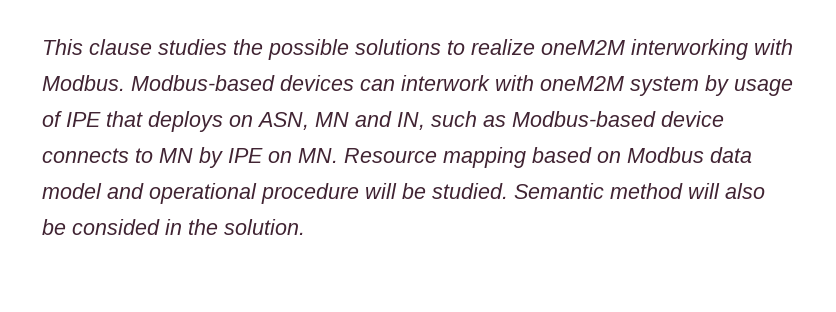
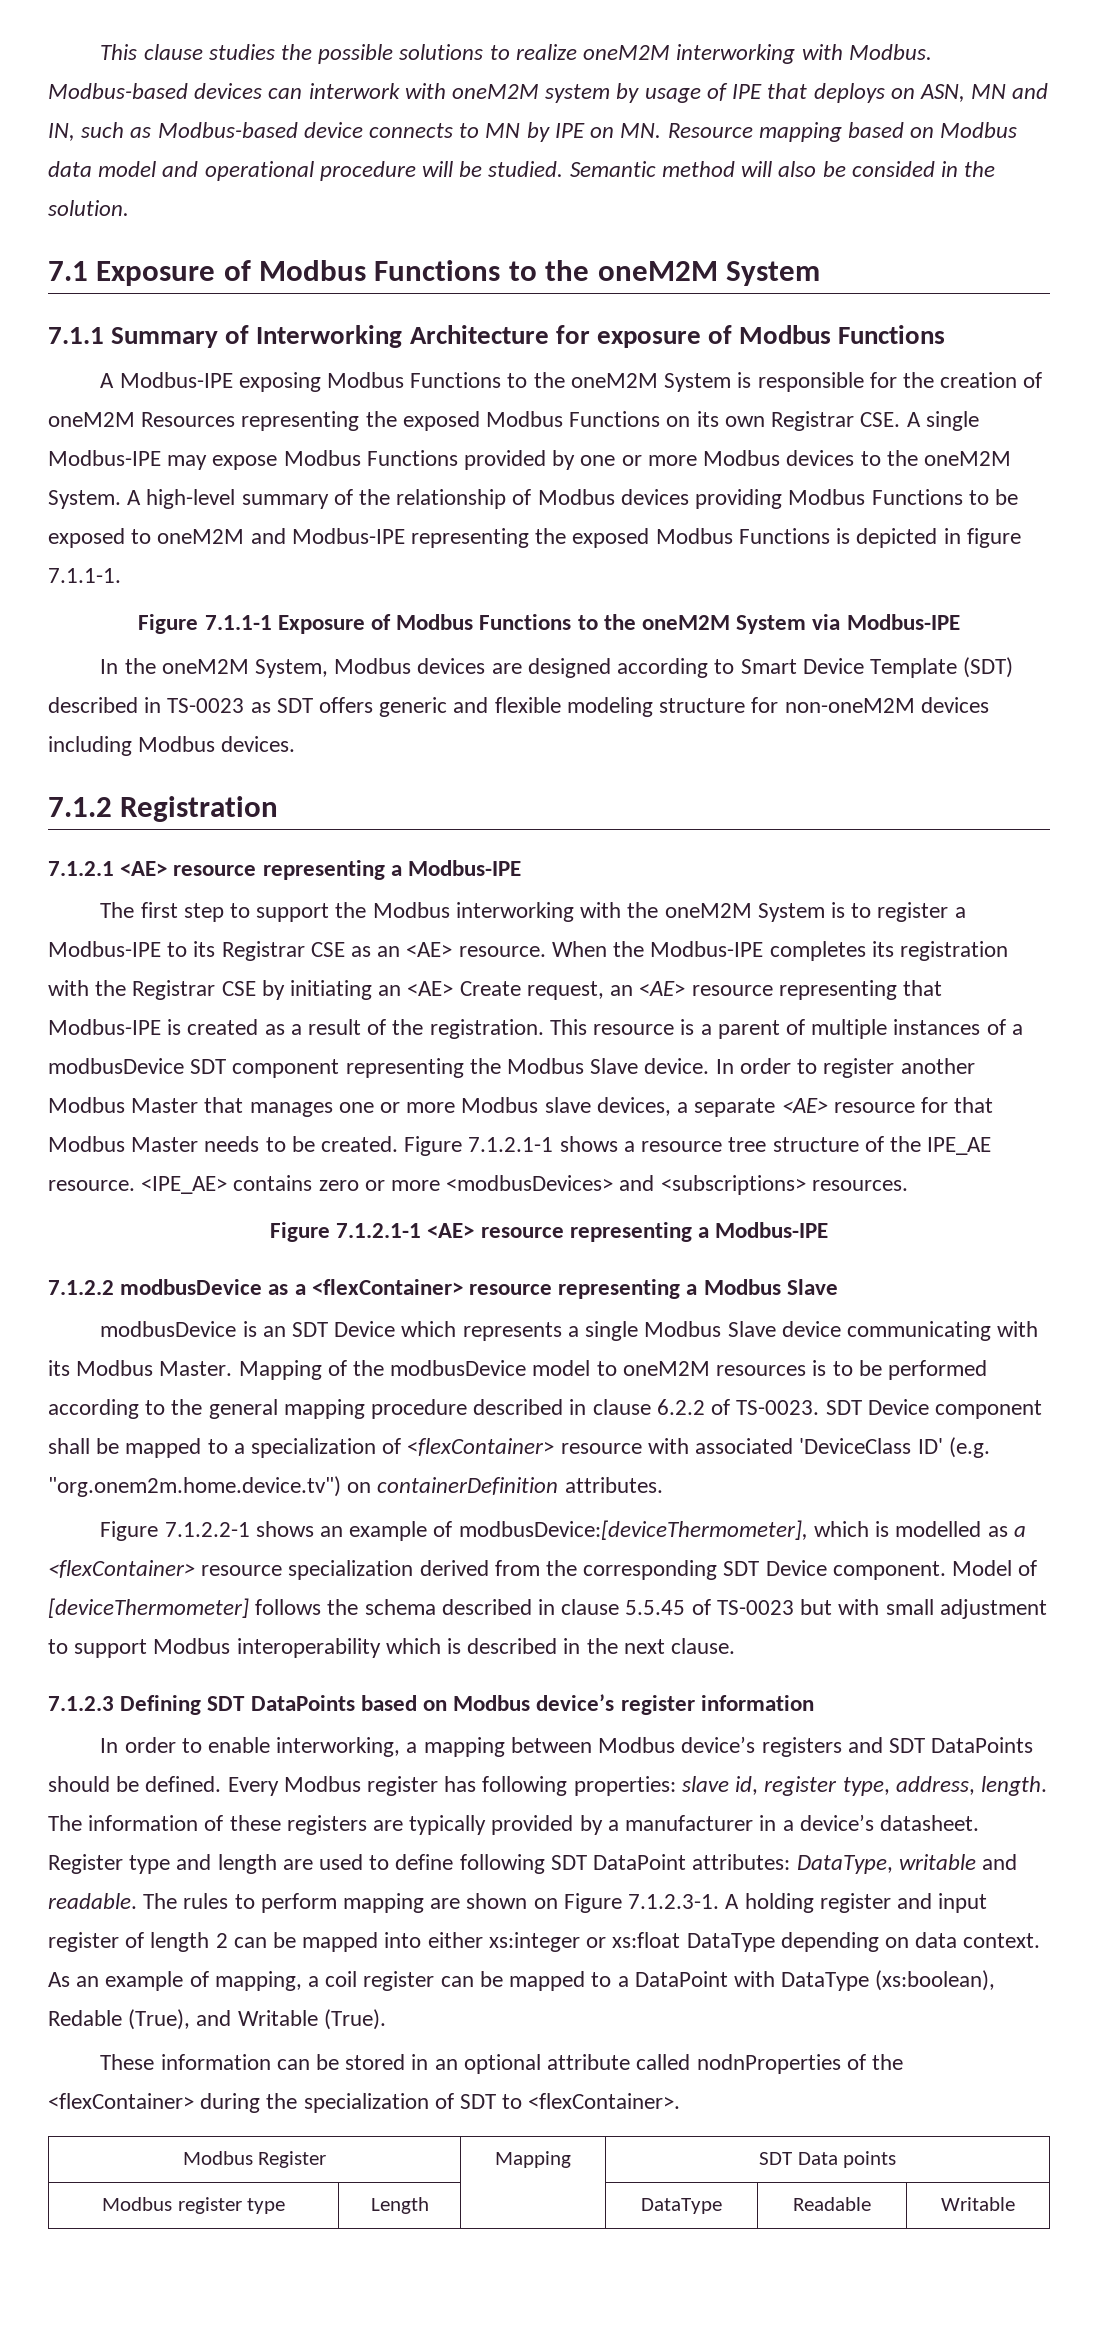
+ 7.1 Exposure of Modbus Functions to the oneM2M System
+ 7.1.1 Summary of Interworking Architecture for exposure of Modbus Functions
+ A Modbus-IPE exposing Modbus Functions to the oneM2M System is responsible for the creation of oneM2M Resources representing the exposed Modbus Functions on its own Registrar CSE. A single Modbus-IPE may expose Modbus Functions provided by one or more Modbus devices to the oneM2M System. A high-level summary of the relationship of Modbus devices providing Modbus Functions to be exposed to oneM2M and Modbus-IPE representing the exposed Modbus Functions is depicted in figure 7.1.1-1.
+ Figure 7.1.1-1 Exposure of Modbus Functions to the oneM2M System via Modbus-IPE
+ In the oneM2M System, Modbus devices are designed according to Smart Device Template (SDT) described in TS-0023 as SDT offers generic and flexible modeling structure for non-oneM2M devices including Modbus devices.
+ 7.1.2 Registration
+ 7.1.2.1 <AE> resource representing a Modbus-IPE
+ The first step to support the Modbus interworking with the oneM2M System is to register a Modbus-IPE to its Registrar CSE as an <AE> resource. When the Modbus-IPE completes its registration with the Registrar CSE by initiating an <AE> Create request, an <AE> resource representing that Modbus-IPE is created as a result of the registration. This resource is a parent of multiple instances of a modbusDevice SDT component representing the Modbus Slave device. In order to register another Modbus Master that manages one or more Modbus slave devices, a separate <AE> resource for that Modbus Master needs to be created. Figure 7.1.2.1-1 shows a resource tree structure of the IPE_AE resource. <IPE_AE> contains zero or more <modbusDevices> and <subscriptions> resources.
+ Figure 7.1.2.1-1 <AE> resource representing a Modbus-IPE
+ 7.1.2.2 modbusDevice as a <flexContainer> resource representing a Modbus Slave
+ modbusDevice is an SDT Device which represents a single Modbus Slave device communicating with its Modbus Master. Mapping of the modbusDevice model to oneM2M resources is to be performed according to the general mapping procedure described in clause 6.2.2 of TS-0023. SDT Device component shall be mapped to a specialization of <flexContainer> resource with associated 'DeviceClass ID' (e.g. "org.onem2m.home.device.tv") on containerDefinition attributes.
+ Figure 7.1.2.2-1 shows an example of modbusDevice:[deviceThermometer], which is modelled as a <flexContainer> resource specialization derived from the corresponding SDT Device component. Model of [deviceThermometer] follows the schema described in clause 5.5.45 of TS-0023 but with small adjustment to support Modbus interoperability which is described in the next clause.
+ 7.1.2.3 Defining SDT DataPoints based on Modbus device’s register information
+ In order to enable interworking, a mapping between Modbus device’s registers and SDT DataPoints should be defined. Every Modbus register has following properties: slave id, register type, address, length. The information of these registers are typically provided by a manufacturer in a device’s datasheet. Register type and length are used to define following SDT DataPoint attributes: DataType, writable and readable. The rules to perform mapping are shown on Figure 7.1.2.3-1. A holding register and input register of length 2 can be mapped into either xs:integer or xs:float DataType depending on data context. As an example of mapping, a coil register can be mapped to a DataPoint with DataType (xs:boolean), Redable (True), and Writable (True).
+ These information can be stored in an optional attribute called nodnProperties of the <flexContainer> during the specialization of SDT to <flexContainer>.
+ Modbus Register | Mapping | SDT Data points
+ Modbus register type | Length | | DataType | Readable | Writable

